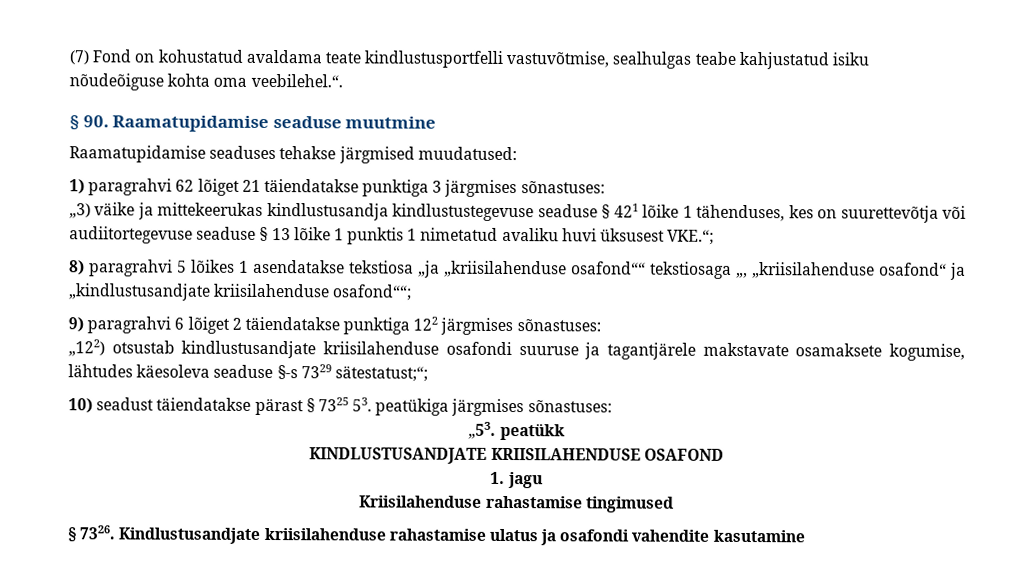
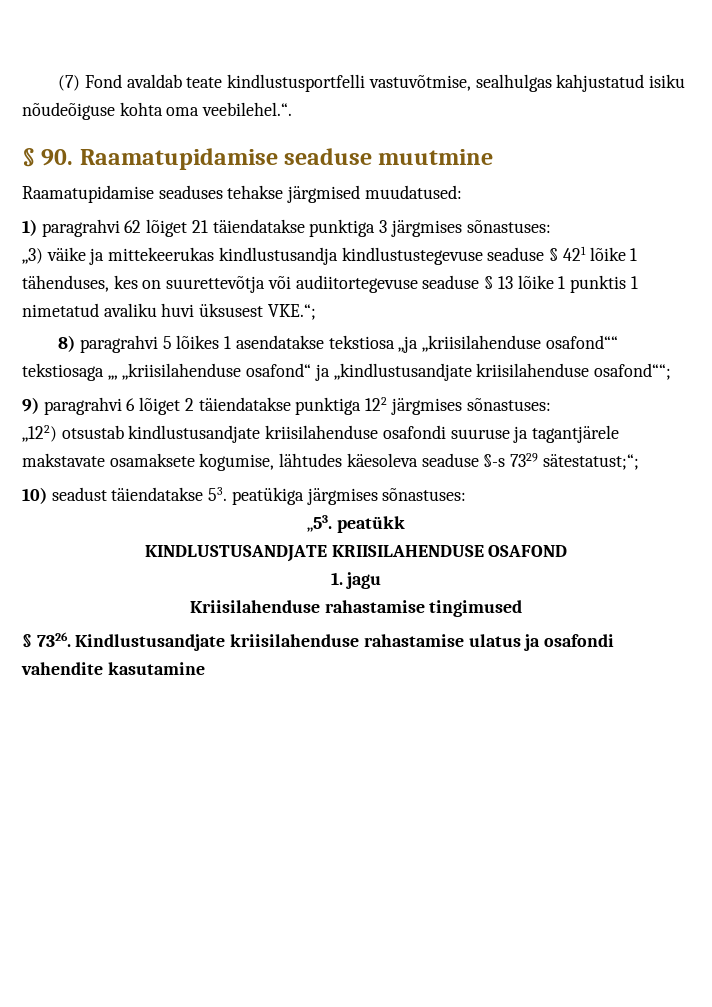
- (7) Fond on kohustatud avaldama teate kindlustusportfelli vastuvõtmise, sealhulgas teabe kahjustatud isiku nõudeõiguse kohta oma veebilehel.“.
+ (7) Fond avaldab teate kindlustusportfelli vastuvõtmise, sealhulgas kahjustatud isiku nõudeõiguse kohta oma veebilehel.“.
- 10) seadust täiendatakse pärast § 7325 53. peatükiga järgmises sõnastuses:
+ 10) seadust täiendatakse 53. peatükiga järgmises sõnastuses:

